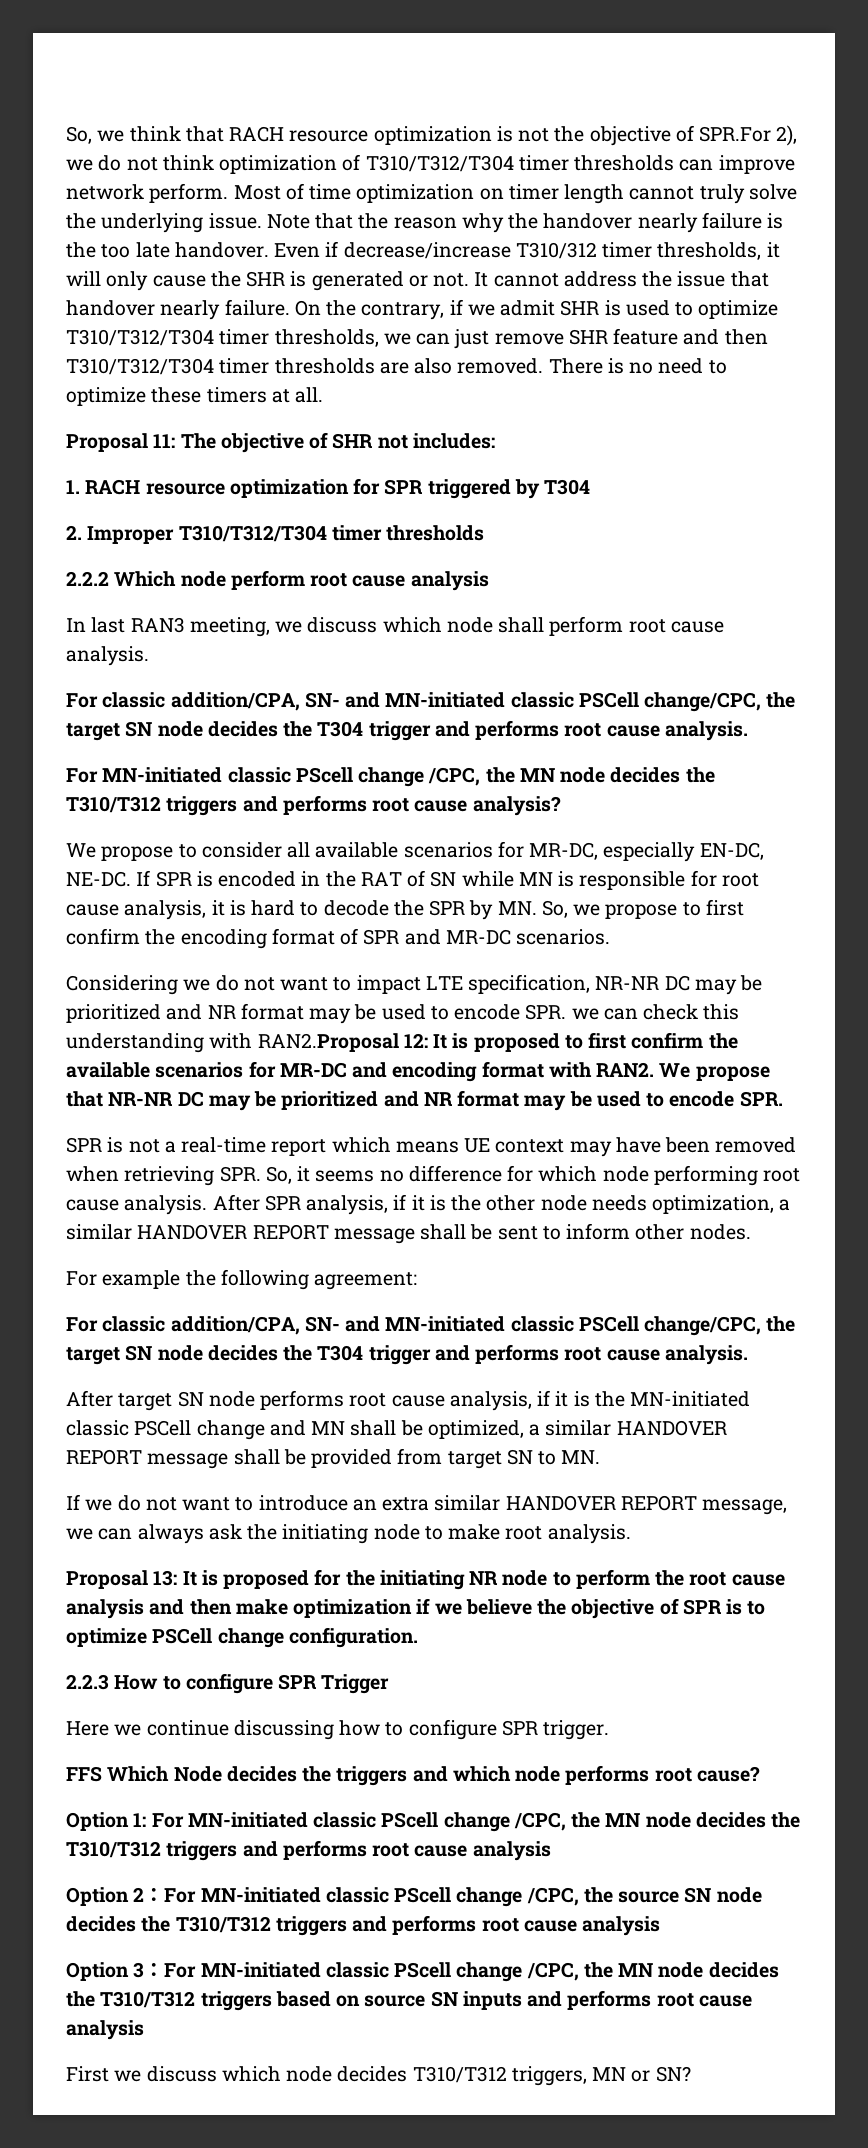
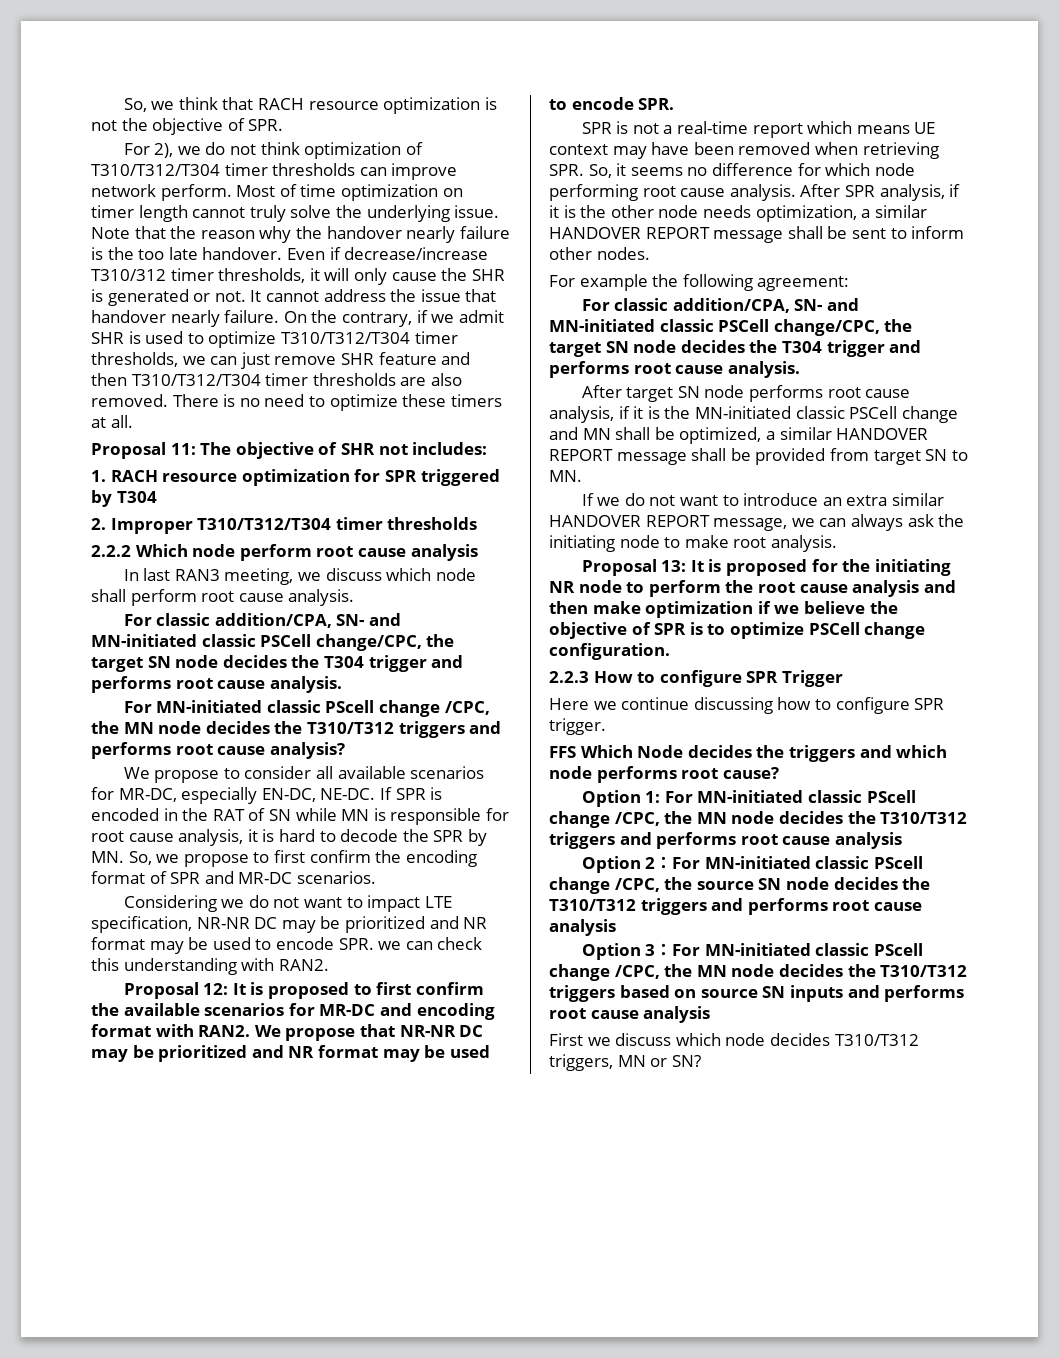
- So, we think that RACH resource optimization is not the objective of SPR.For 2), we do not think optimization of T310/T312/T304 timer thresholds can improve network perform.
+ So, we think that RACH resource optimization is not the objective of SPR.
+ For 2), we do not think optimization of T310/T312/T304 timer thresholds can improve network perform.
- Considering we do not want to impact LTE specification, NR-NR DC may be prioritized and NR format may be used to encode SPR. we can check this understanding with RAN2.Proposal 12: It is proposed to first confirm the available scenarios for MR-DC and encoding format with RAN2.
+ Considering we do not want to impact LTE specification, NR-NR DC may be prioritized and NR format may be used to encode SPR. we can check this understanding with RAN2.
+ Proposal 12: It is proposed to first confirm the available scenarios for MR-DC and encoding format with RAN2.

